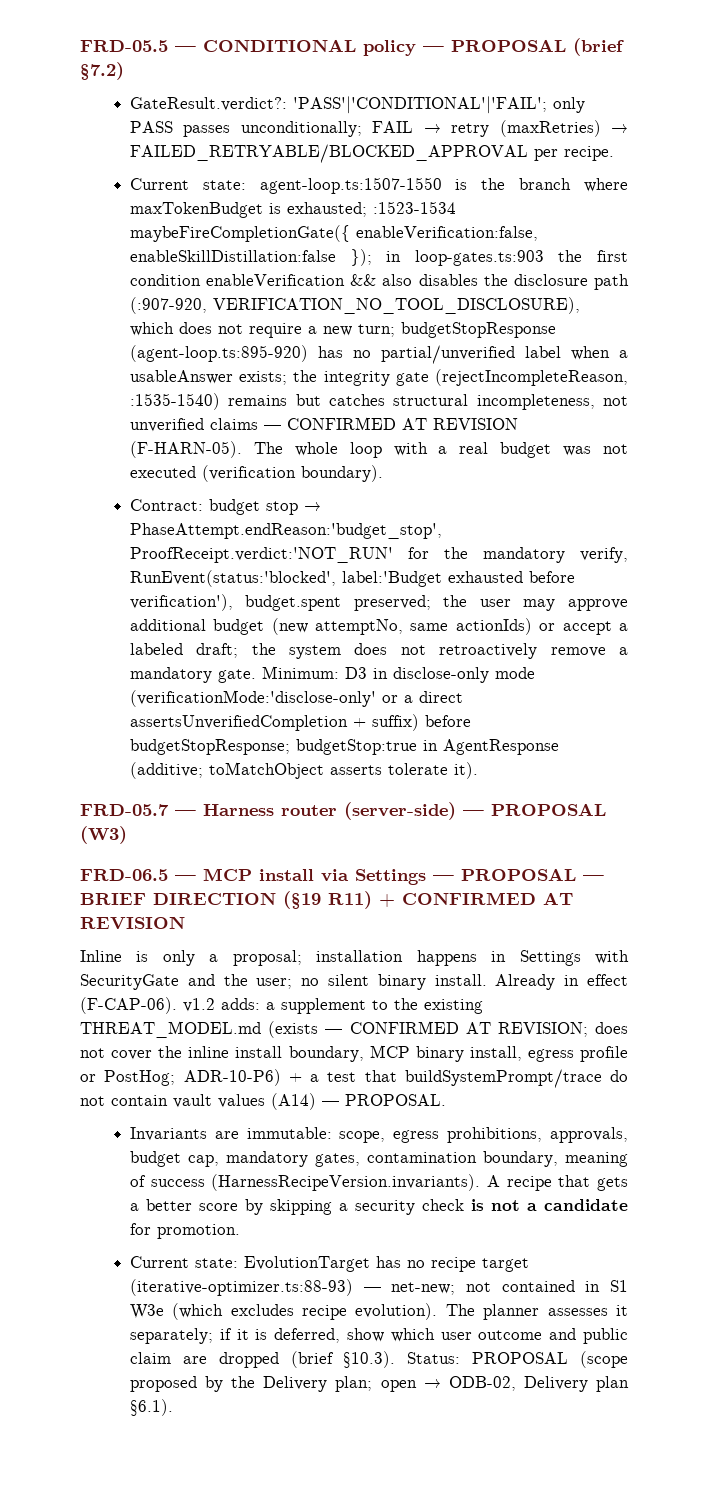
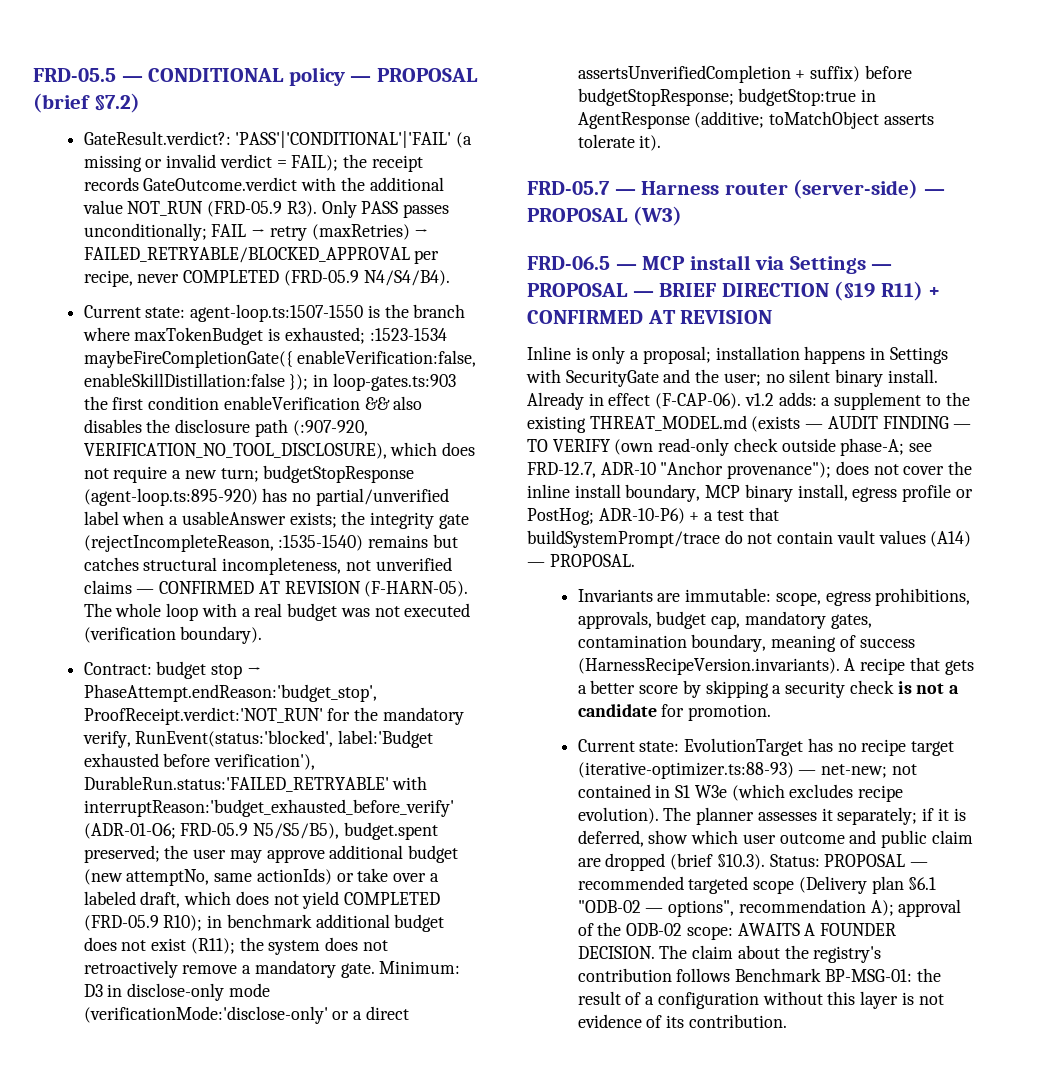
- GateResult.verdict?: 'PASS'|'CONDITIONAL'|'FAIL'; only PASS passes unconditionally; FAIL → retry (maxRetries) → FAILED_RETRYABLE/BLOCKED_APPROVAL per recipe.
+ GateResult.verdict?: 'PASS'|'CONDITIONAL'|'FAIL' (a missing or invalid verdict = FAIL); the receipt records GateOutcome.verdict with the additional value NOT_RUN (FRD-05.9 R3). Only PASS passes unconditionally; FAIL → retry (maxRetries) → FAILED_RETRYABLE/BLOCKED_APPROVAL per recipe, never COMPLETED (FRD-05.9 N4/S4/B4).
- Contract: budget stop → PhaseAttempt.endReason:'budget_stop', ProofReceipt.verdict:'NOT_RUN' for the mandatory verify, RunEvent(status:'blocked', label:'Budget exhausted before verification'), budget.spent preserved; the user may approve additional budget (new attemptNo, same actionIds) or accept a labeled draft; the system does not retroactively remove a mandatory gate.
+ Contract: budget stop → PhaseAttempt.endReason:'budget_stop', ProofReceipt.verdict:'NOT_RUN' for the mandatory verify, RunEvent(status:'blocked', label:'Budget exhausted before verification'), DurableRun.status:'FAILED_RETRYABLE' with interruptReason:'budget_exhausted_before_verify' (ADR-01-O6; FRD-05.9 N5/S5/B5), budget.spent preserved; the user may approve additional budget (new attemptNo, same actionIds) or take over a labeled draft, which does not yield COMPLETED (FRD-05.9 R10); in benchmark additional budget does not exist (R11); the system does not retroactively remove a mandatory gate.
- Already in effect (F-CAP-06). v1.2 adds: a supplement to the existing THREAT_MODEL.md (exists — CONFIRMED AT REVISION; does not cover the inline install boundary, MCP binary install, egress profile or PostHog; ADR-10-P6) + a test that buildSystemPrompt/trace do not contain vault values (A14) — PROPOSAL.
+ Already in effect (F-CAP-06). v1.2 adds: a supplement to the existing THREAT_MODEL.md (exists — AUDIT FINDING — TO VERIFY (own read-only check outside phase-A; see FRD-12.7, ADR-10 "Anchor provenance"); does not cover the inline install boundary, MCP binary install, egress profile or PostHog; ADR-10-P6) + a test that buildSystemPrompt/trace do not contain vault values (A14) — PROPOSAL.
- The planner assesses it separately; if it is deferred, show which user outcome and public claim are dropped (brief §10.3). Status: PROPOSAL (scope proposed by the Delivery plan; open → ODB-02, Delivery plan §6.1).
+ The planner assesses it separately; if it is deferred, show which user outcome and public claim are dropped (brief §10.3). Status: PROPOSAL — recommended targeted scope (Delivery plan §6.1 "ODB-02 — options", recommendation A); approval of the ODB-02 scope: AWAITS A FOUNDER DECISION. The claim about the registry's contribution follows Benchmark BP-MSG-01: the result of a configuration without this layer is not evidence of its contribution.

